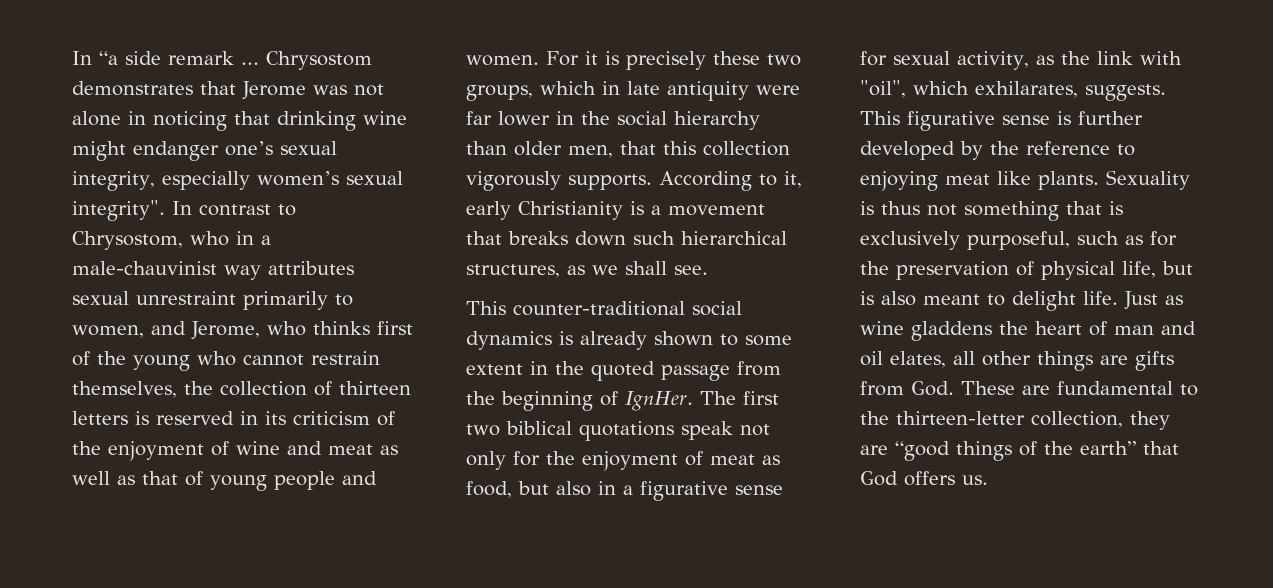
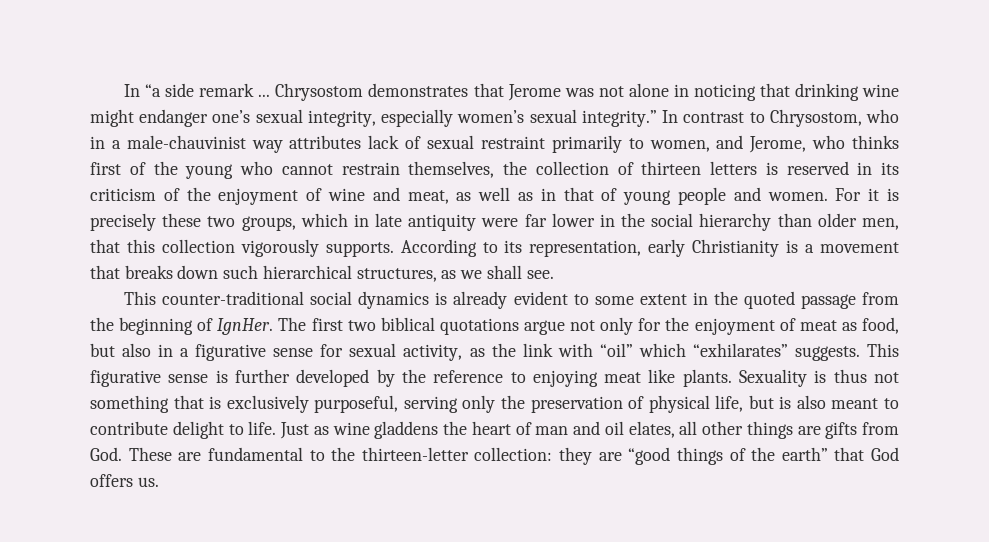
- Chrysostom demonstrates that Jerome was not alone in noticing that drinking wine might endanger one’s sexual integrity, especially women’s sexual integrity".
+ Chrysostom demonstrates that Jerome was not alone in noticing that drinking wine might endanger one’s sexual integrity, especially women’s sexual integrity.”
- In contrast to Chrysostom, who in a male-chauvinist way attributes sexual unrestraint primarily to women, and Jerome, who thinks first of the young who cannot restrain themselves, the collection of thirteen letters is reserved in its criticism of the enjoyment of wine and meat as well as that of young people and women.
+ In contrast to Chrysostom, who in a male-chauvinist way attributes lack of sexual restraint primarily to women, and Jerome, who thinks first of the young who cannot restrain themselves, the collection of thirteen letters is reserved in its criticism of the enjoyment of wine and meat, as well as in that of young people and women.
- According to it, early Christianity is a movement that breaks down such hierarchical structures, as we shall see.
+ According to its representation, early Christianity is a movement that breaks down such hierarchical structures, as we shall see.
- This counter-traditional social dynamics is already shown to some extent in the quoted passage from the beginning of IgnHer.
+ This counter-traditional social dynamics is already evident to some extent in the quoted passage from the beginning of IgnHer.
- The first two biblical quotations speak not only for the enjoyment of meat as food, but also in a figurative sense for sexual activity, as the link with "oil", which exhilarates, suggests.
+ The first two biblical quotations argue not only for the enjoyment of meat as food, but also in a figurative sense for sexual activity, as the link with “oil” which “exhilarates” suggests.
- Sexuality is thus not something that is exclusively purposeful, such as for the preservation of physical life, but is also meant to delight life.
+ Sexuality is thus not something that is exclusively purposeful, serving only the preservation of physical life, but is also meant to contribute delight to life.
- Just as wine gladdens the heart of man and oil elates, all other things are gifts from God. These are fundamental to the thirteen-letter collection, they are “good things of the earth” that God offers us.
+ Just as wine gladdens the heart of man and oil elates, all other things are gifts from God. These are fundamental to the thirteen-letter collection: they are “good things of the earth” that God offers us.

